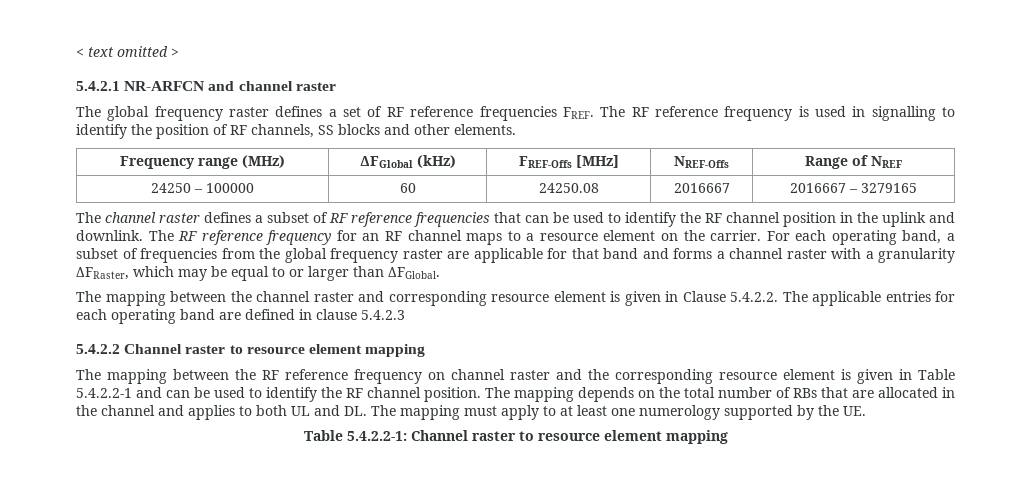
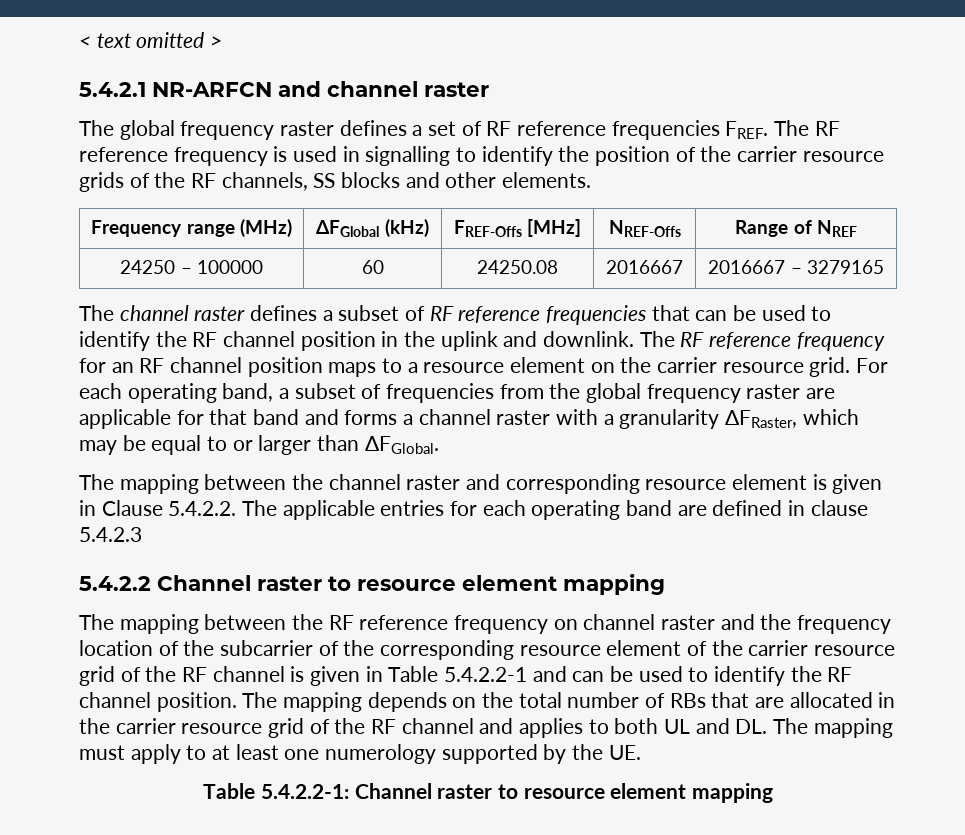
- The RF reference frequency is used in signalling to identify the position of RF channels, SS blocks and other elements.
+ The RF reference frequency is used in signalling to identify the position of the carrier resource grids of the RF channels, SS blocks and other elements.
- The RF reference frequency for an RF channel maps to a resource element on the carrier.
+ The RF reference frequency for an RF channel position maps to a resource element on the carrier resource grid.
- The mapping between the RF reference frequency on channel raster and the corresponding resource element is given in Table 5.4.2.2-1 and can be used to identify the RF channel position.
+ The mapping between the RF reference frequency on channel raster and the frequency location of the subcarrier of the corresponding resource element of the carrier resource grid of the RF channel is given in Table 5.4.2.2-1 and can be used to identify the RF channel position.
- The mapping depends on the total number of RBs that are allocated in the channel and applies to both UL and DL. The mapping must apply to at least one numerology supported by the UE.
+ The mapping depends on the total number of RBs that are allocated in the carrier resource grid of the RF channel and applies to both UL and DL. The mapping must apply to at least one numerology supported by the UE.

